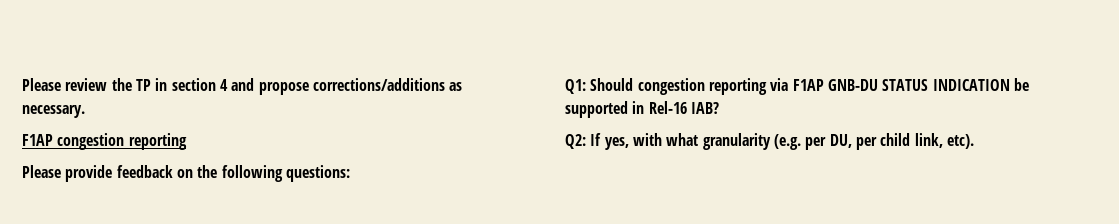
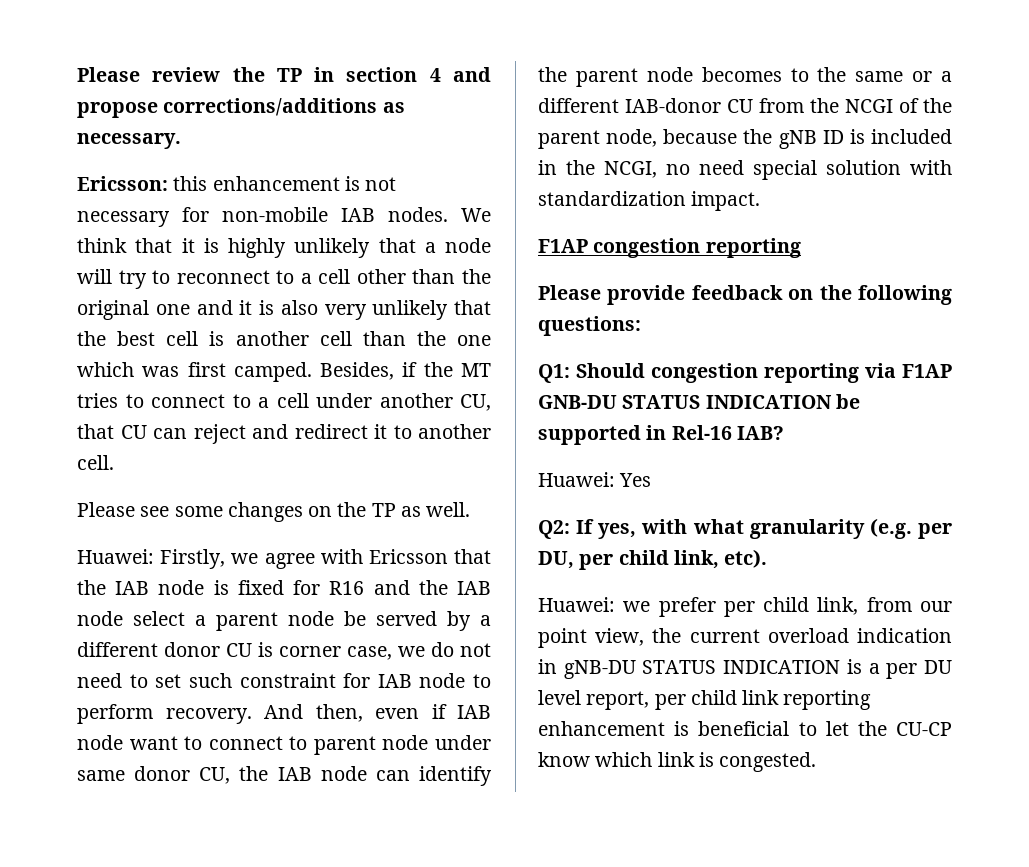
+ Ericsson: this enhancement is not necessary for non-mobile IAB nodes. We think that it is highly unlikely that a node will try to reconnect to a cell other than the original one and it is also very unlikely that the best cell is another cell than the one which was first camped. Besides, if the MT tries to connect to a cell under another CU, that CU can reject and redirect it to another cell.
+ Please see some changes on the TP as well.
+ Huawei: Firstly, we agree with Ericsson that the IAB node is fixed for R16 and the IAB node select a parent node be served by a different donor CU is corner case, we do not need to set such constraint for IAB node to perform recovery. And then, even if IAB node want to connect to parent node under same donor CU, the IAB node can identify the parent node becomes to the same or a different IAB-donor CU from the NCGI of the parent node, because the gNB ID is included in the NCGI, no need special solution with standardization impact.
+ Huawei: Yes
+ Huawei: we prefer per child link, from our point view, the current overload indication in gNB-DU STATUS INDICATION is a per DU level report, per child link reporting enhancement is beneficial to let the CU-CP know which link is congested.

